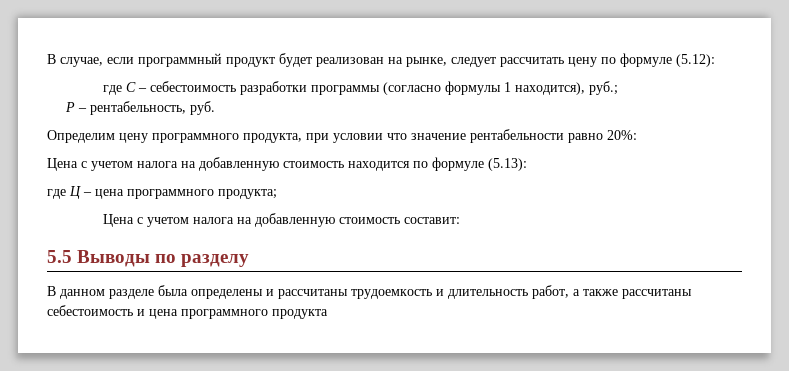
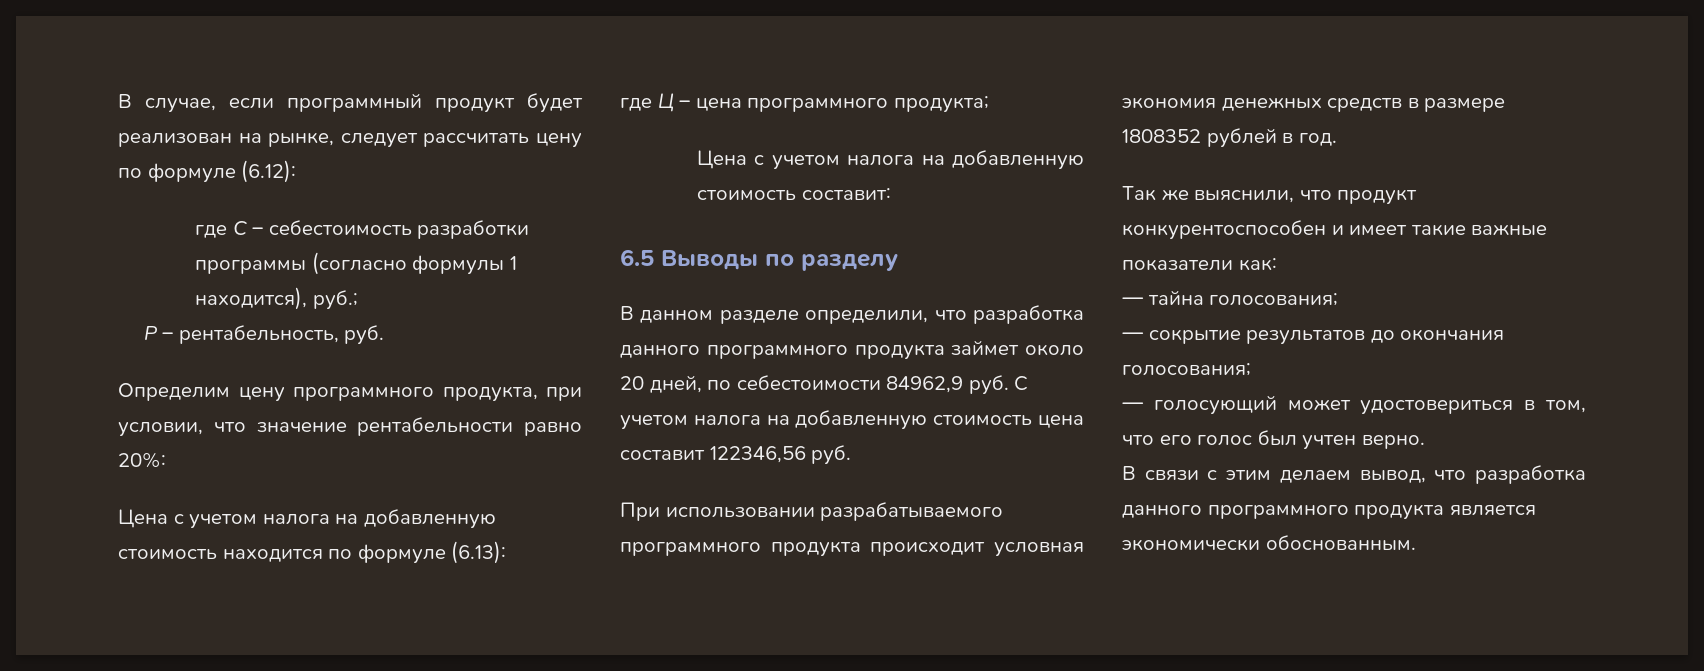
- В случае, если программный продукт будет реализован на рынке, следует рассчитать цену по формуле (5.12):
+ В случае, если программный продукт будет реализован на рынке, следует рассчитать цену по формуле (6.12):
- Определим цену программного продукта, при условии что значение рентабельности равно 20%:
+ Определим цену программного продукта, при условии, что значение рентабельности равно 20%:
- Цена с учетом налога на добавленную стоимость находится по формуле (5.13):
+ Цена с учетом налога на добавленную стоимость находится по формуле (6.13):
- 5.5 Выводы по разделу
+ 6.5 Выводы по разделу
- В данном разделе была определены и рассчитаны трудоемкость и длительность работ, а также рассчитаны себестоимость и цена программного продукта
+ В данном разделе определили, что разработка данного программного продукта займет около 20 дней, по себестоимости 84962,9 руб. С учетом налога на добавленную стоимость цена составит 122346,56 руб.
+ При использовании разрабатываемого программного продукта происходит условная экономия денежных средств в размере 1808352 рублей в год.
+ Так же выяснили, что продукт конкурентоспособен и имеет такие важные показатели как:
+ — тайна голосования;
+ — сокрытие результатов до окончания голосования;
+ — голосующий может удостовериться в том, что его голос был учтен верно.
+ В связи с этим делаем вывод, что разработка данного программного продукта является экономически обоснованным.

